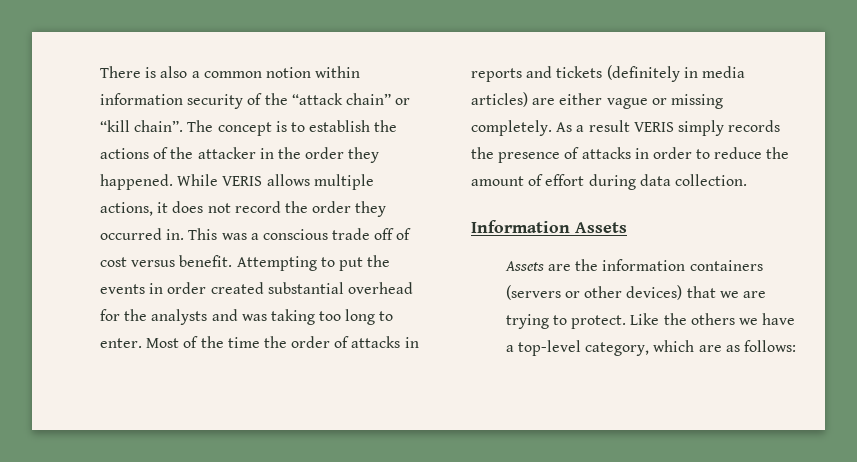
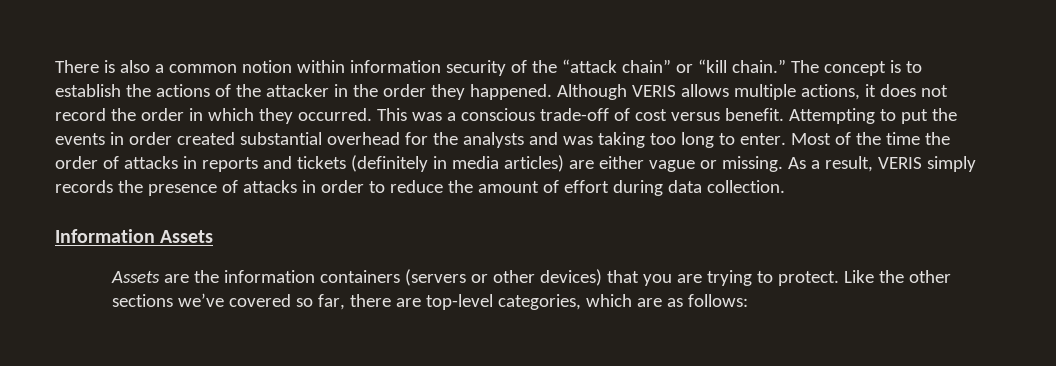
- There is also a common notion within information security of the “attack chain” or “kill chain”.
+ There is also a common notion within information security of the “attack chain” or “kill chain.”
- While VERIS allows multiple actions, it does not record the order they occurred in.
+ Although VERIS allows multiple actions, it does not record the order in which they occurred.
- This was a conscious trade off of cost versus benefit.
+ This was a conscious trade-off of cost versus benefit.
- Most of the time the order of attacks in reports and tickets (definitely in media articles) are either vague or missing completely.
+ Most of the time the order of attacks in reports and tickets (definitely in media articles) are either vague or missing.
- As a result VERIS simply records the presence of attacks in order to reduce the amount of effort during data collection.
+ As a result, VERIS simply records the presence of attacks in order to reduce the amount of effort during data collection.
- Assets are the information containers (servers or other devices) that we are trying to protect.
+ Assets are the information containers (servers or other devices) that you are trying to protect.
- Like the others we have a top-level category, which are as follows:
+ Like the other sections we’ve covered so far, there are top-level categories, which are as follows:

